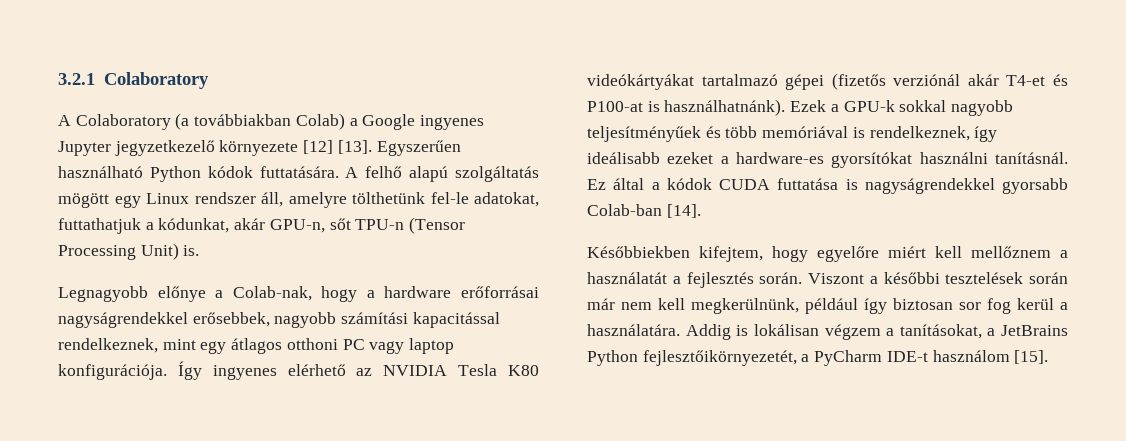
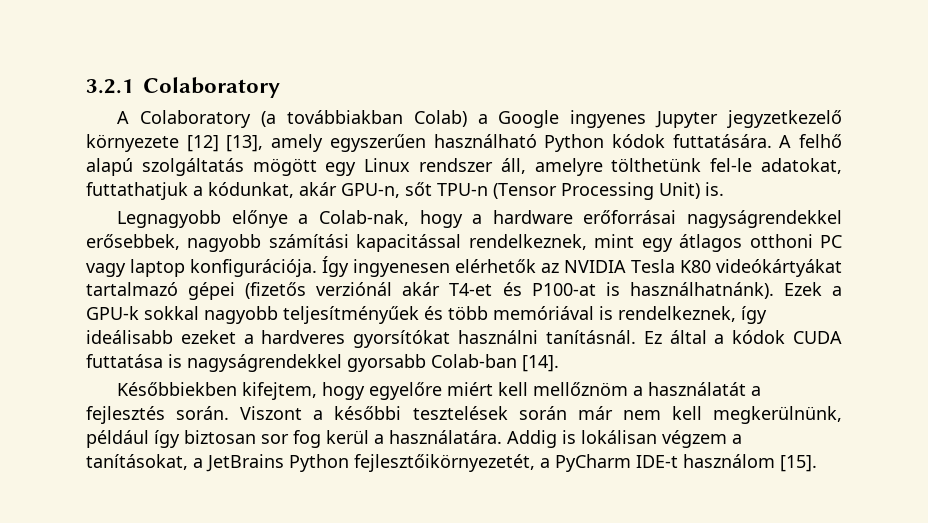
- A Colaboratory (a továbbiakban Colab) a Google ingyenes Jupyter jegyzetkezelő környezete [12] [13]. Egyszerűen használható Python kódok futtatására.
+ A Colaboratory (a továbbiakban Colab) a Google ingyenes Jupyter jegyzetkezelő környezete [12] [13], amely egyszerűen használható Python kódok futtatására.
- Így ingyenes elérhető az NVIDIA Tesla K80 videókártyákat tartalmazó gépei (fizetős verziónál akár T4-et és P100-at is használhatnánk).
+ Így ingyenesen elérhetők az NVIDIA Tesla K80 videókártyákat tartalmazó gépei (fizetős verziónál akár T4-et és P100-at is használhatnánk).
- Ezek a GPU-k sokkal nagyobb teljesítményűek és több memóriával is rendelkeznek, így ideálisabb ezeket a hardware-es gyorsítókat használni tanításnál.
+ Ezek a GPU-k sokkal nagyobb teljesítményűek és több memóriával is rendelkeznek, így ideálisabb ezeket a hardveres gyorsítókat használni tanításnál.
- Későbbiekben kifejtem, hogy egyelőre miért kell mellőznem a használatát a fejlesztés során.
+ Későbbiekben kifejtem, hogy egyelőre miért kell mellőznöm a használatát a fejlesztés során.

